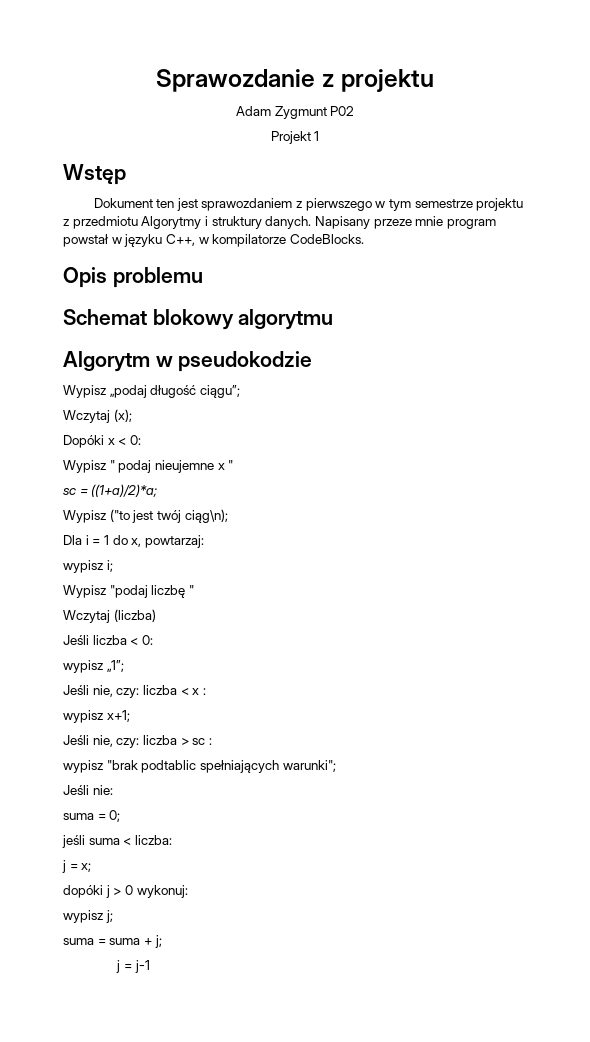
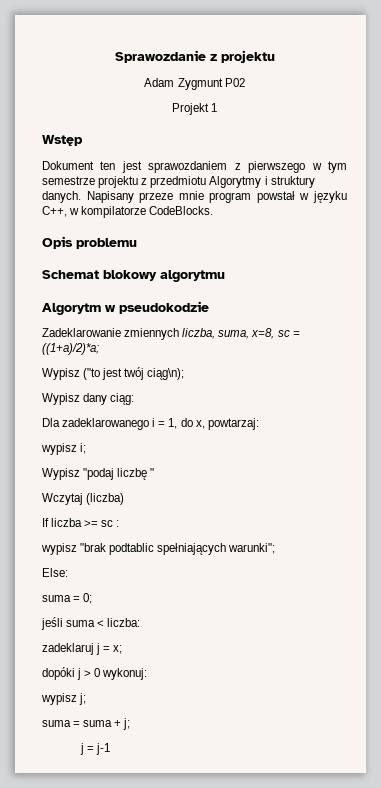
- Wypisz „podaj długość ciągu”;
- Wczytaj (x);
- Dopóki x < 0:
- Wypisz " podaj nieujemne x "
- sc = ((1+a)/2)*a;
+ Zadeklarowanie zmiennych liczba, suma, x=8, sc = ((1+a)/2)*a;
+ Wypisz dany ciąg:
- Dla i = 1 do x, powtarzaj:
+ Dla zadeklarowanego i = 1, do x, powtarzaj:
- Jeśli liczba < 0:
- wypisz „1”;
- Jeśli nie, czy: liczba < x :
- wypisz x+1;
- Jeśli nie, czy: liczba > sc :
+ If liczba >= sc :
- Jeśli nie:
+ Else:
- j = x;
+ zadeklaruj j = x;

